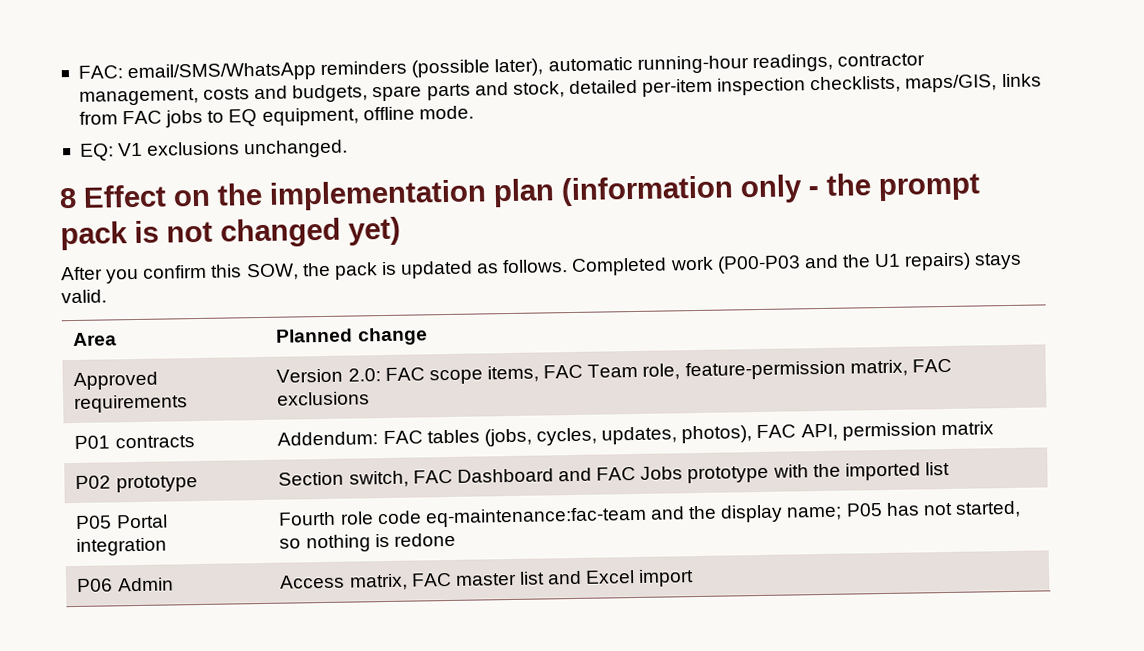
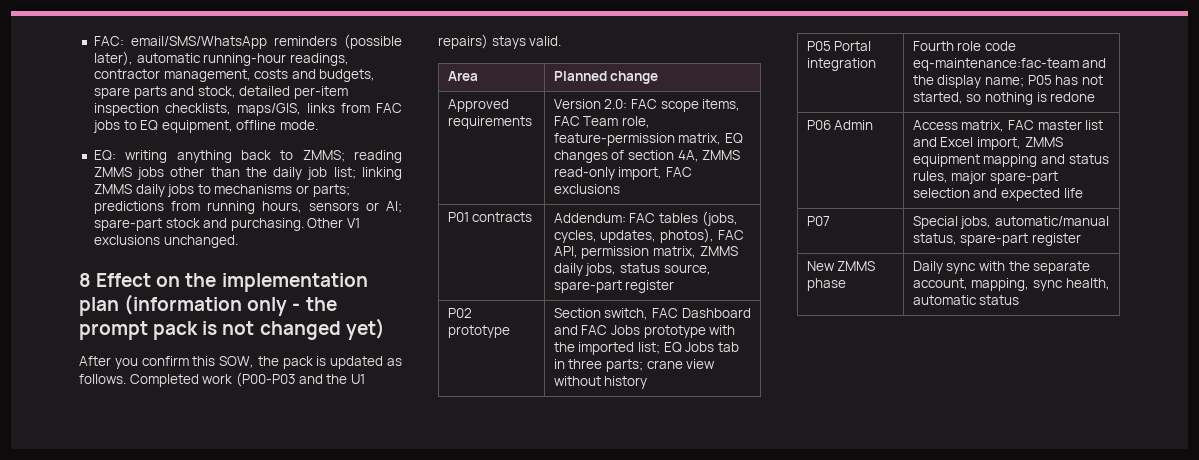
- EQ: V1 exclusions unchanged.
+ EQ: writing anything back to ZMMS; reading ZMMS jobs other than the daily job list; linking ZMMS daily jobs to mechanisms or parts; predictions from running hours, sensors or AI; spare-part stock and purchasing. Other V1 exclusions unchanged.
- Approved requirements | Version 2.0: FAC scope items, FAC Team role, feature-permission matrix, FAC exclusions
+ Approved requirements | Version 2.0: FAC scope items, FAC Team role, feature-permission matrix, EQ changes of section 4A, ZMMS read-only import, FAC exclusions
- P01 contracts | Addendum: FAC tables (jobs, cycles, updates, photos), FAC API, permission matrix
+ P01 contracts | Addendum: FAC tables (jobs, cycles, updates, photos), FAC API, permission matrix, ZMMS daily jobs, status source, spare-part register
- P02 prototype | Section switch, FAC Dashboard and FAC Jobs prototype with the imported list
+ P02 prototype | Section switch, FAC Dashboard and FAC Jobs prototype with the imported list; EQ Jobs tab in three parts; crane view without history
- P06 Admin | Access matrix, FAC master list and Excel import
+ P06 Admin | Access matrix, FAC master list and Excel import, ZMMS equipment mapping and status rules, major spare-part selection and expected life
+ P07 | Special jobs, automatic/manual status, spare-part register
+ New ZMMS phase | Daily sync with the separate account, mapping, sync health, automatic status

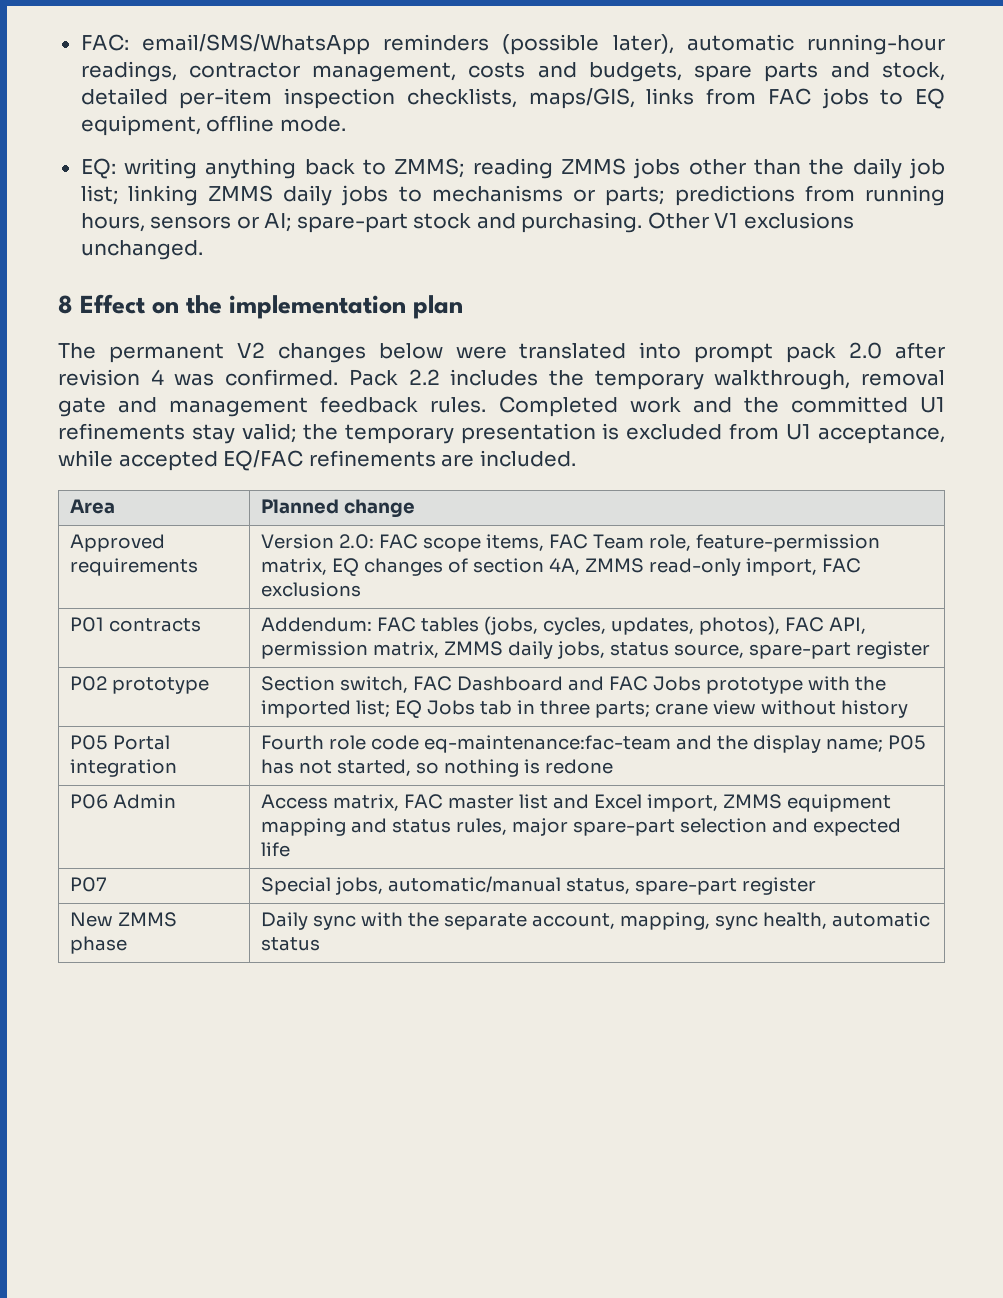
- 8 Effect on the implementation plan (information only - the prompt pack is not changed yet)
- After you confirm this SOW, the pack is updated as follows.
+ 8 Effect on the implementation plan
+ The permanent V2 changes below were translated into prompt pack 2.0 after revision 4 was confirmed. Pack 2.2 includes the temporary walkthrough, removal gate and management feedback rules.
- Completed work (P00-P03 and the U1 repairs) stays valid.
+ Completed work and the committed U1 refinements stay valid; the temporary presentation is excluded from U1 acceptance, while accepted EQ/FAC refinements are included.

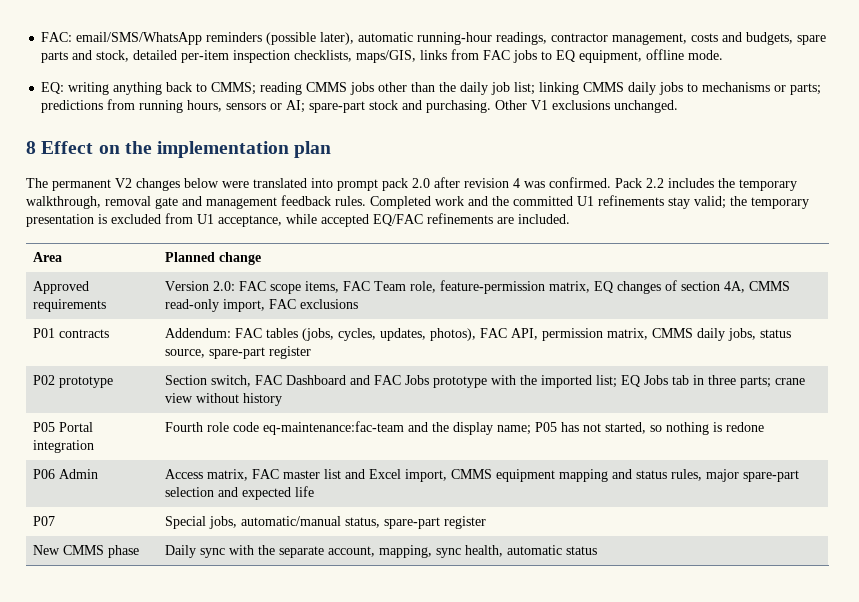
- EQ: writing anything back to ZMMS; reading ZMMS jobs other than the daily job list; linking ZMMS daily jobs to mechanisms or parts; predictions from running hours, sensors or AI; spare-part stock and purchasing.
+ EQ: writing anything back to CMMS; reading CMMS jobs other than the daily job list; linking CMMS daily jobs to mechanisms or parts; predictions from running hours, sensors or AI; spare-part stock and purchasing.
- Approved requirements | Version 2.0: FAC scope items, FAC Team role, feature-permission matrix, EQ changes of section 4A, ZMMS read-only import, FAC exclusions
+ Approved requirements | Version 2.0: FAC scope items, FAC Team role, feature-permission matrix, EQ changes of section 4A, CMMS read-only import, FAC exclusions
- P01 contracts | Addendum: FAC tables (jobs, cycles, updates, photos), FAC API, permission matrix, ZMMS daily jobs, status source, spare-part register
+ P01 contracts | Addendum: FAC tables (jobs, cycles, updates, photos), FAC API, permission matrix, CMMS daily jobs, status source, spare-part register
- P06 Admin | Access matrix, FAC master list and Excel import, ZMMS equipment mapping and status rules, major spare-part selection and expected life
+ P06 Admin | Access matrix, FAC master list and Excel import, CMMS equipment mapping and status rules, major spare-part selection and expected life
- New ZMMS phase | Daily sync with the separate account, mapping, sync health, automatic status
+ New CMMS phase | Daily sync with the separate account, mapping, sync health, automatic status

